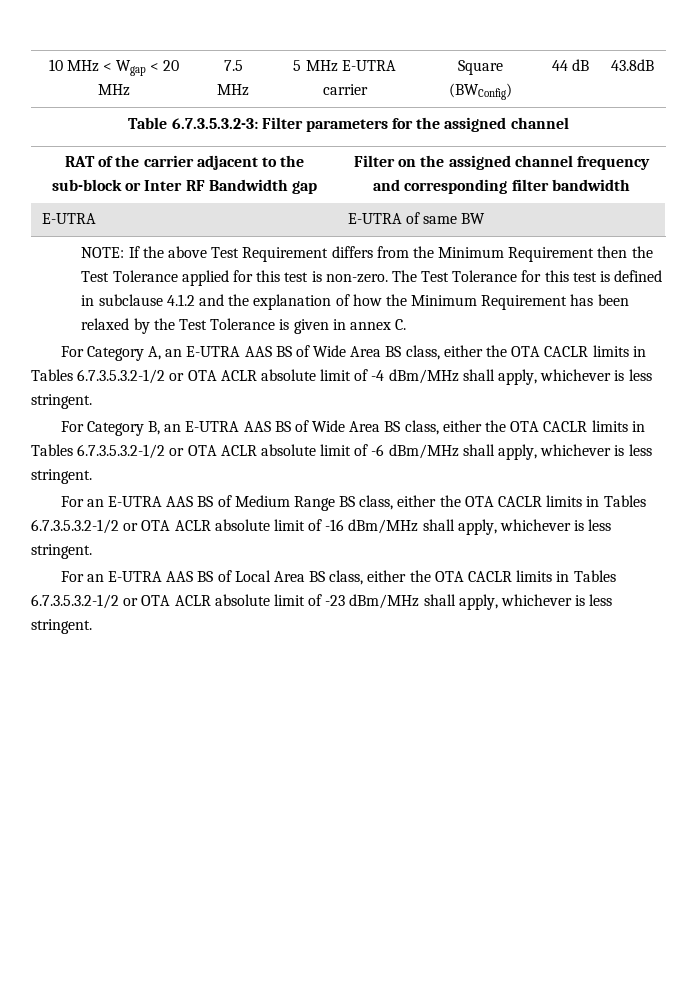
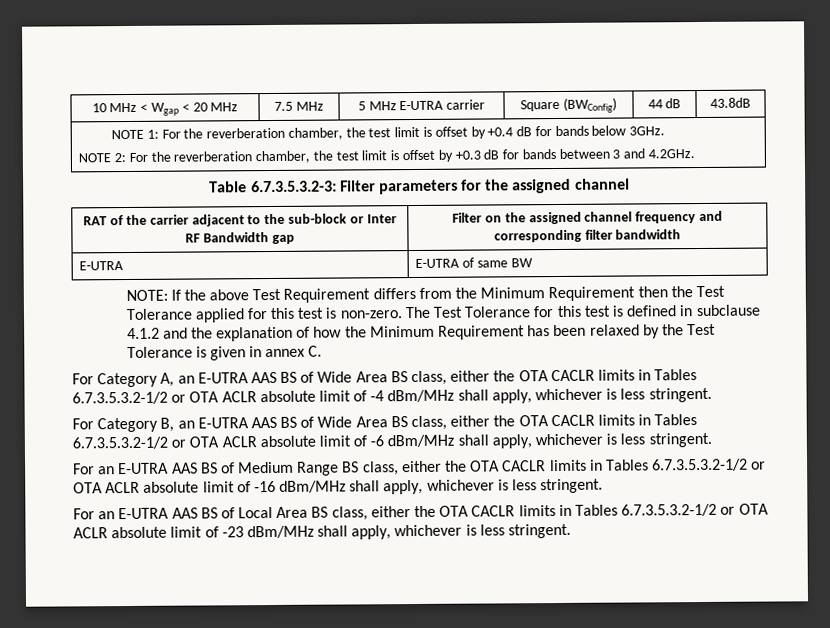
+ NOTE 1: For the reverberation chamber, the test limit is offset by +0.4 dB for bands below 3GHz.
+ NOTE 2: For the reverberation chamber, the test limit is offset by +0.3 dB for bands between 3 and 4.2GHz.

